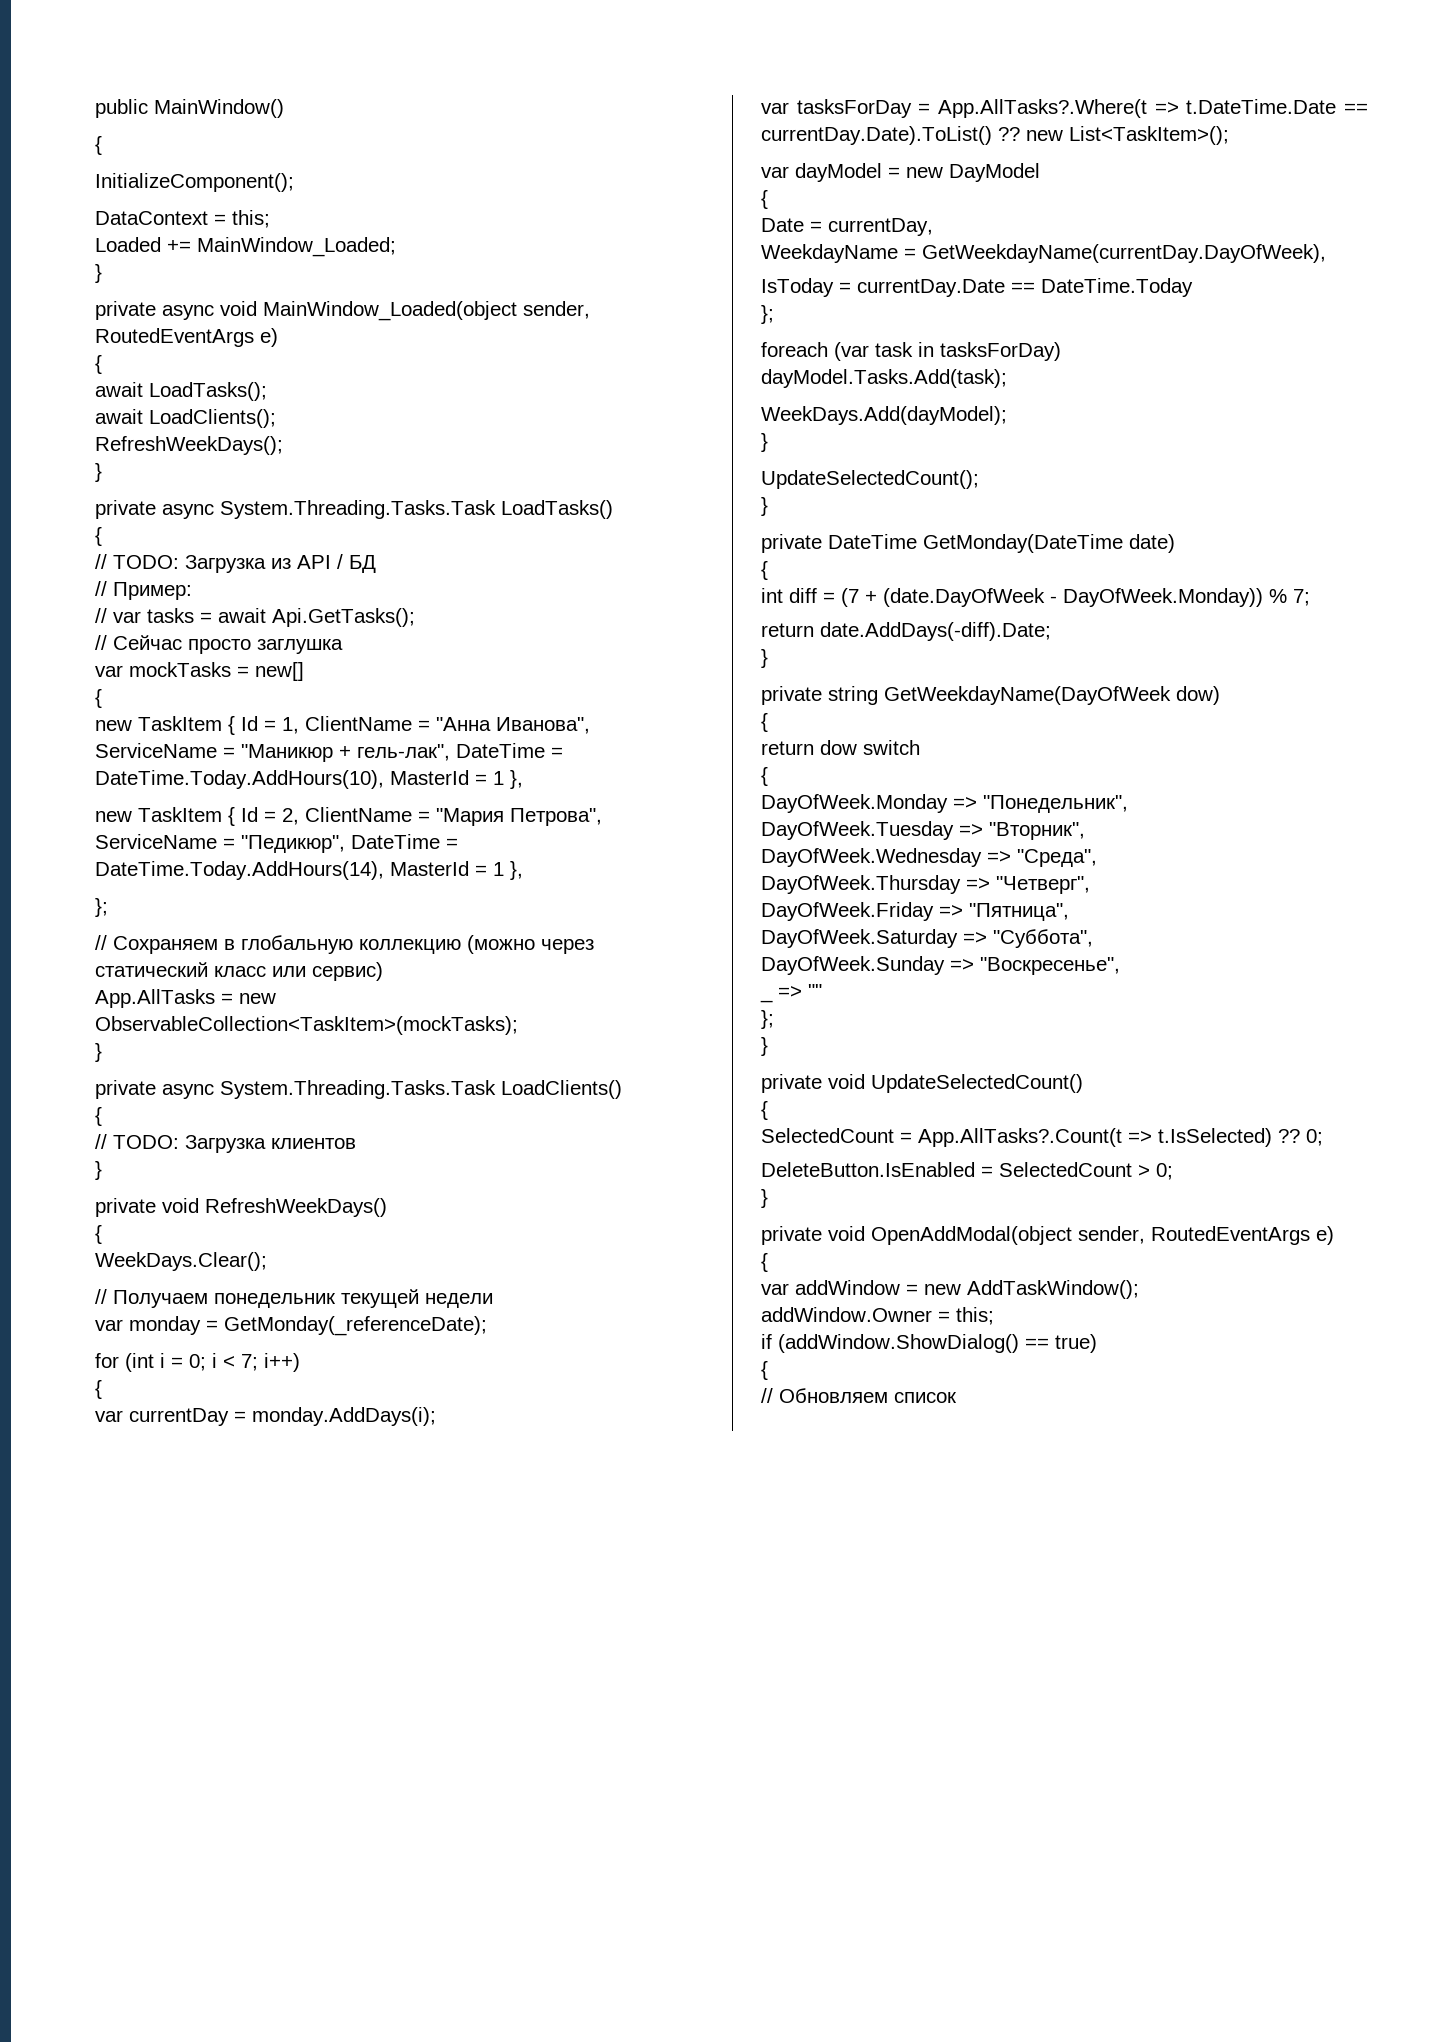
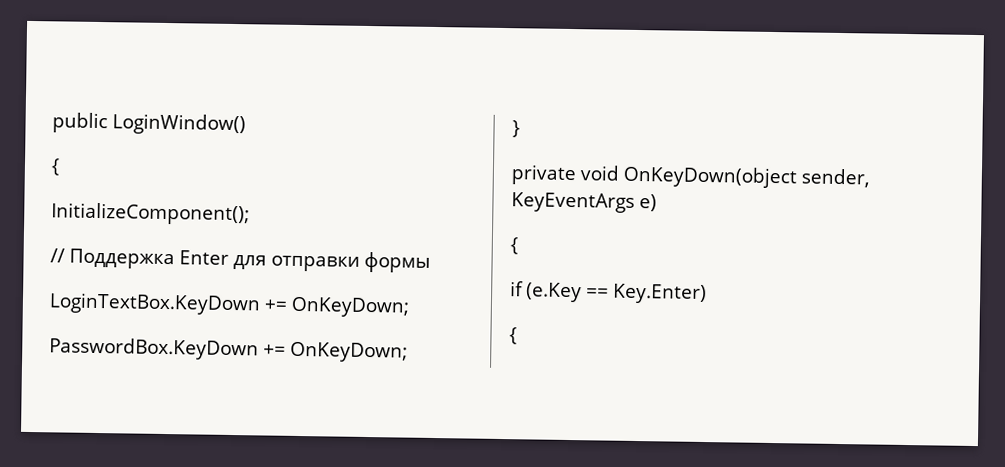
- public MainWindow()
+ public LoginWindow()
- DataContext = this;
- Loaded += MainWindow_Loaded;
+ // Поддержка Enter для отправки формы
+ LoginTextBox.KeyDown += OnKeyDown;
+ PasswordBox.KeyDown += OnKeyDown;
  }
- private async void MainWindow_Loaded(object sender, RoutedEventArgs e)
+ private void OnKeyDown(object sender, KeyEventArgs e)
  {
- await LoadTasks();
- await LoadClients();
- RefreshWeekDays();
- }
- private async System.Threading.Tasks.Task LoadTasks()
+ if (e.Key == Key.Enter)
  {
- // TODO: Загрузка из API / БД
- // Пример:
- // var tasks = await Api.GetTasks();
- // Сейчас просто заглушка
- var mockTasks = new[]
- {
- new TaskItem { Id = 1, ClientName = "Анна Иванова", ServiceName = "Маникюр + гель-лак", DateTime = DateTime.Today.AddHours(10), MasterId = 1 },
- new TaskItem { Id = 2, ClientName = "Мария Петрова", ServiceName = "Педикюр", DateTime = DateTime.Today.AddHours(14), MasterId = 1 },
- };
- // Сохраняем в глобальную коллекцию (можно через статический класс или сервис)
- App.AllTasks = new ObservableCollection<TaskItem>(mockTasks);
- }
- private async System.Threading.Tasks.Task LoadClients()
- {
- // TODO: Загрузка клиентов
- }
- private void RefreshWeekDays()
- {
- WeekDays.Clear();
- // Получаем понедельник текущей недели
- var monday = GetMonday(_referenceDate);
- for (int i = 0; i < 7; i++)
- {
- var currentDay = monday.AddDays(i);
- var tasksForDay = App.AllTasks?.Where(t => t.DateTime.Date == currentDay.Date).ToList() ?? new List<TaskItem>();
- var dayModel = new DayModel
- {
- Date = currentDay,
- WeekdayName = GetWeekdayName(currentDay.DayOfWeek),
- IsToday = currentDay.Date == DateTime.Today
- };
- foreach (var task in tasksForDay)
- dayModel.Tasks.Add(task);
- WeekDays.Add(dayModel);
- }
- UpdateSelectedCount();
- }
- private DateTime GetMonday(DateTime date)
- {
- int diff = (7 + (date.DayOfWeek - DayOfWeek.Monday)) % 7;
- return date.AddDays(-diff).Date;
- }
- private string GetWeekdayName(DayOfWeek dow)
- {
- return dow switch
- {
- DayOfWeek.Monday => "Понедельник",
- DayOfWeek.Tuesday => "Вторник",
- DayOfWeek.Wednesday => "Среда",
- DayOfWeek.Thursday => "Четверг",
- DayOfWeek.Friday => "Пятница",
- DayOfWeek.Saturday => "Суббота",
- DayOfWeek.Sunday => "Воскресенье",
- _ => ""
- };
- }
- private void UpdateSelectedCount()
- {
- SelectedCount = App.AllTasks?.Count(t => t.IsSelected) ?? 0;
- DeleteButton.IsEnabled = SelectedCount > 0;
- }
- private void OpenAddModal(object sender, RoutedEventArgs e)
- {
- var addWindow = new AddTaskWindow();
- addWindow.Owner = this;
- if (addWindow.ShowDialog() == true)
- {
- // Обновляем список

